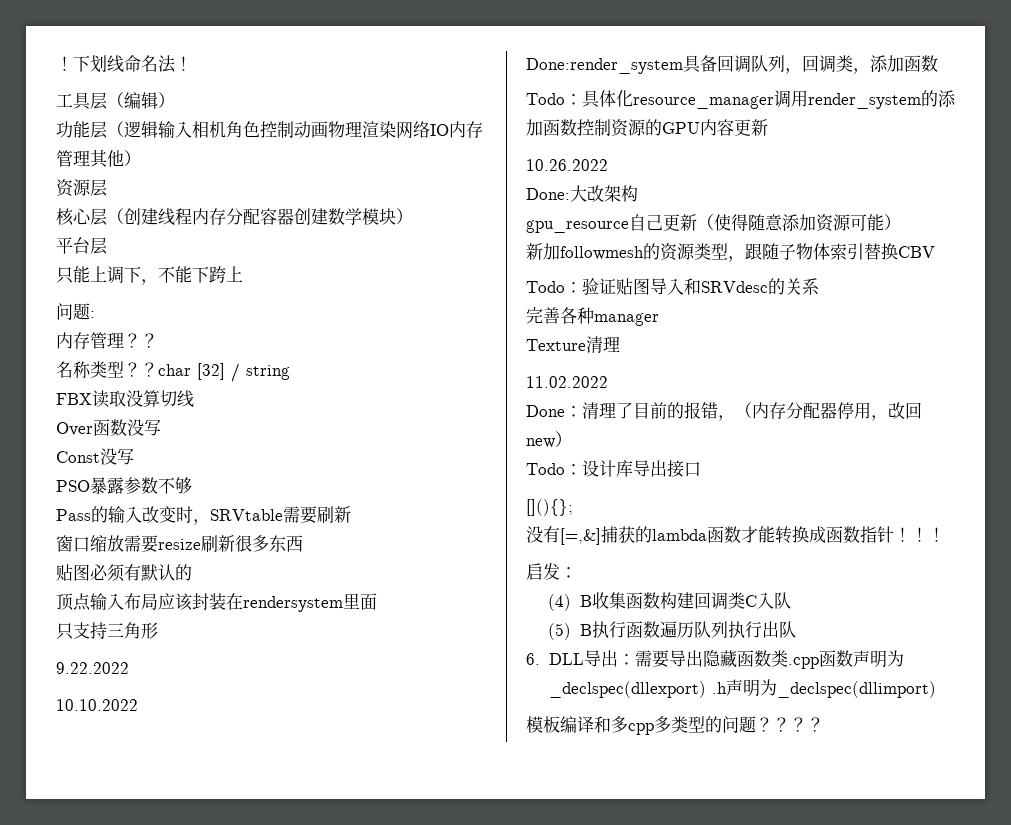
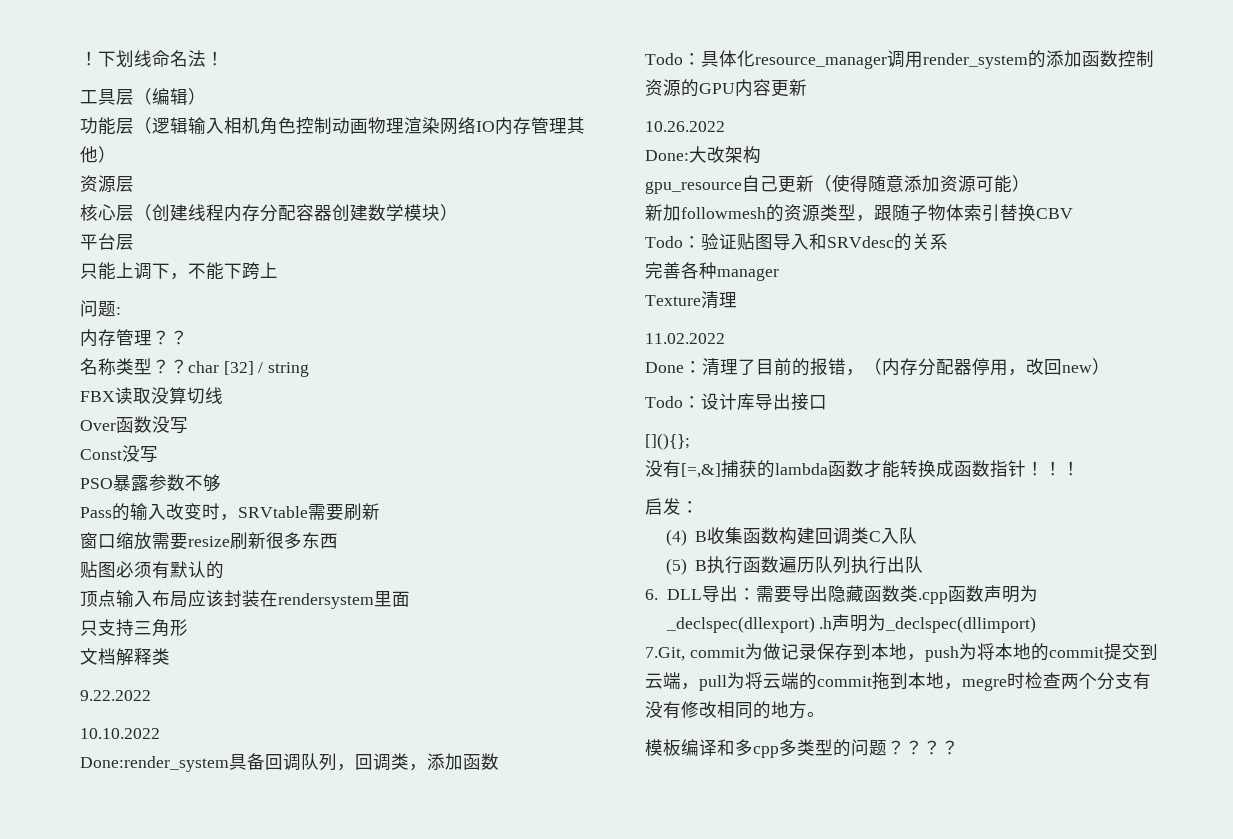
+ 文档解释类
+ 7.Git, commit为做记录保存到本地，push为将本地的commit提交到云端，pull为将云端的commit拖到本地，megre时检查两个分支有没有修改相同的地方。

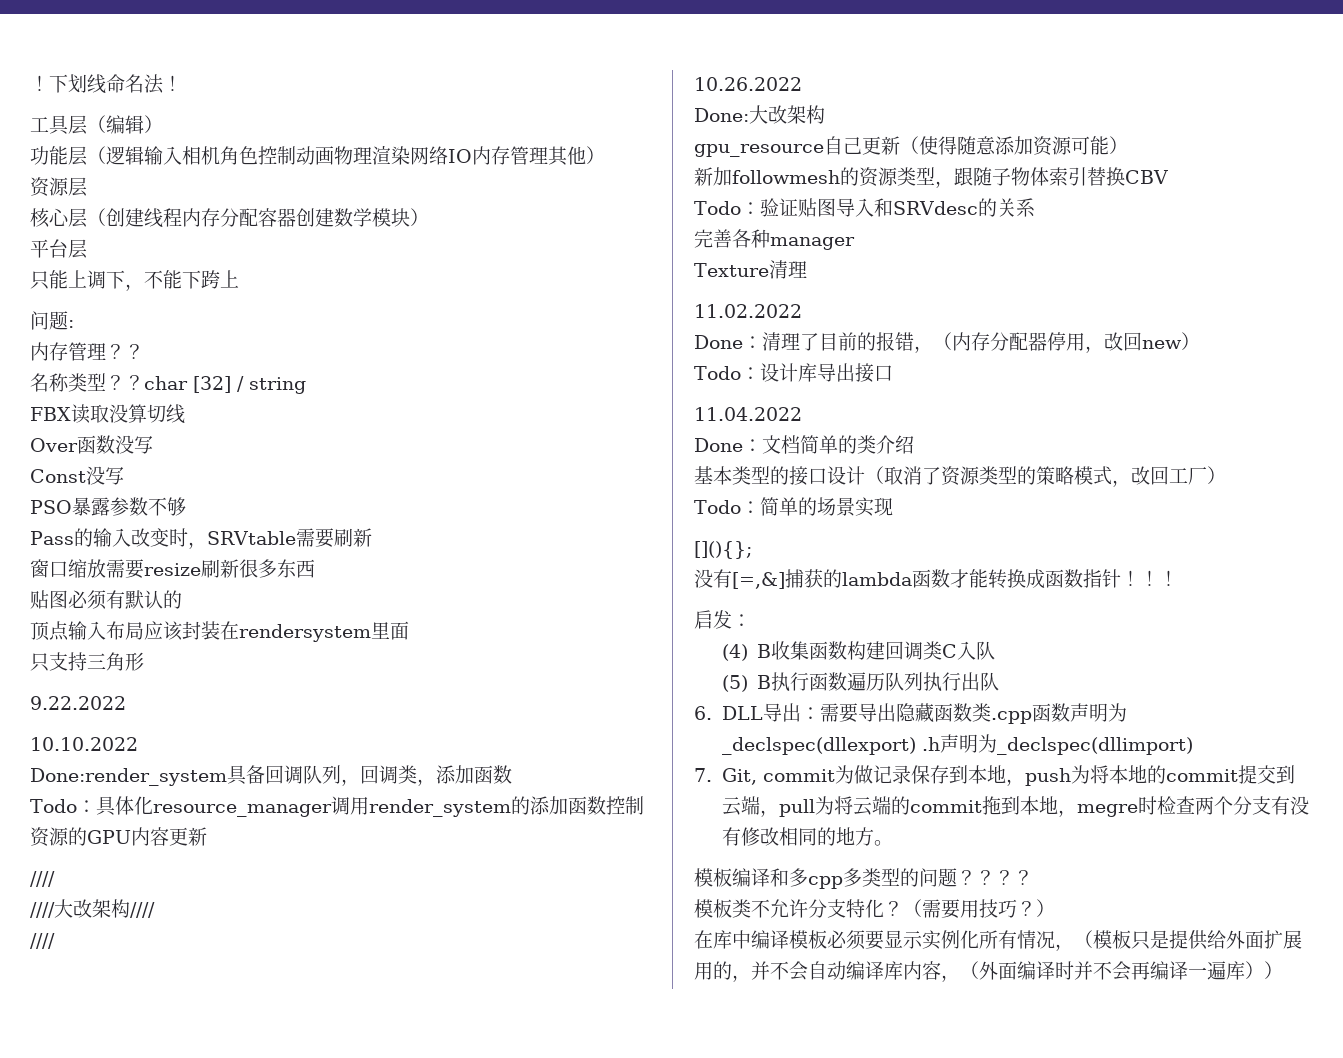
- 文档解释类
  Todo：具体化resource_manager调用render_system的添加函数控制资源的GPU内容更新
+ ////
+ ////大改架构////
+ ////
+ 11.04.2022
+ Done：文档简单的类介绍
+ 基本类型的接口设计（取消了资源类型的策略模式，改回工厂）
+ Todo：简单的场景实现
- 7.Git, commit为做记录保存到本地，push为将本地的commit提交到云端，pull为将云端的commit拖到本地，megre时检查两个分支有没有修改相同的地方。
+ 7. Git, commit为做记录保存到本地，push为将本地的commit提交到云端，pull为将云端的commit拖到本地，megre时检查两个分支有没有修改相同的地方。
+ 模板类不允许分支特化？（需要用技巧？）
+ 在库中编译模板必须要显示实例化所有情况，（模板只是提供给外面扩展用的，并不会自动编译库内容，（外面编译时并不会再编译一遍库））

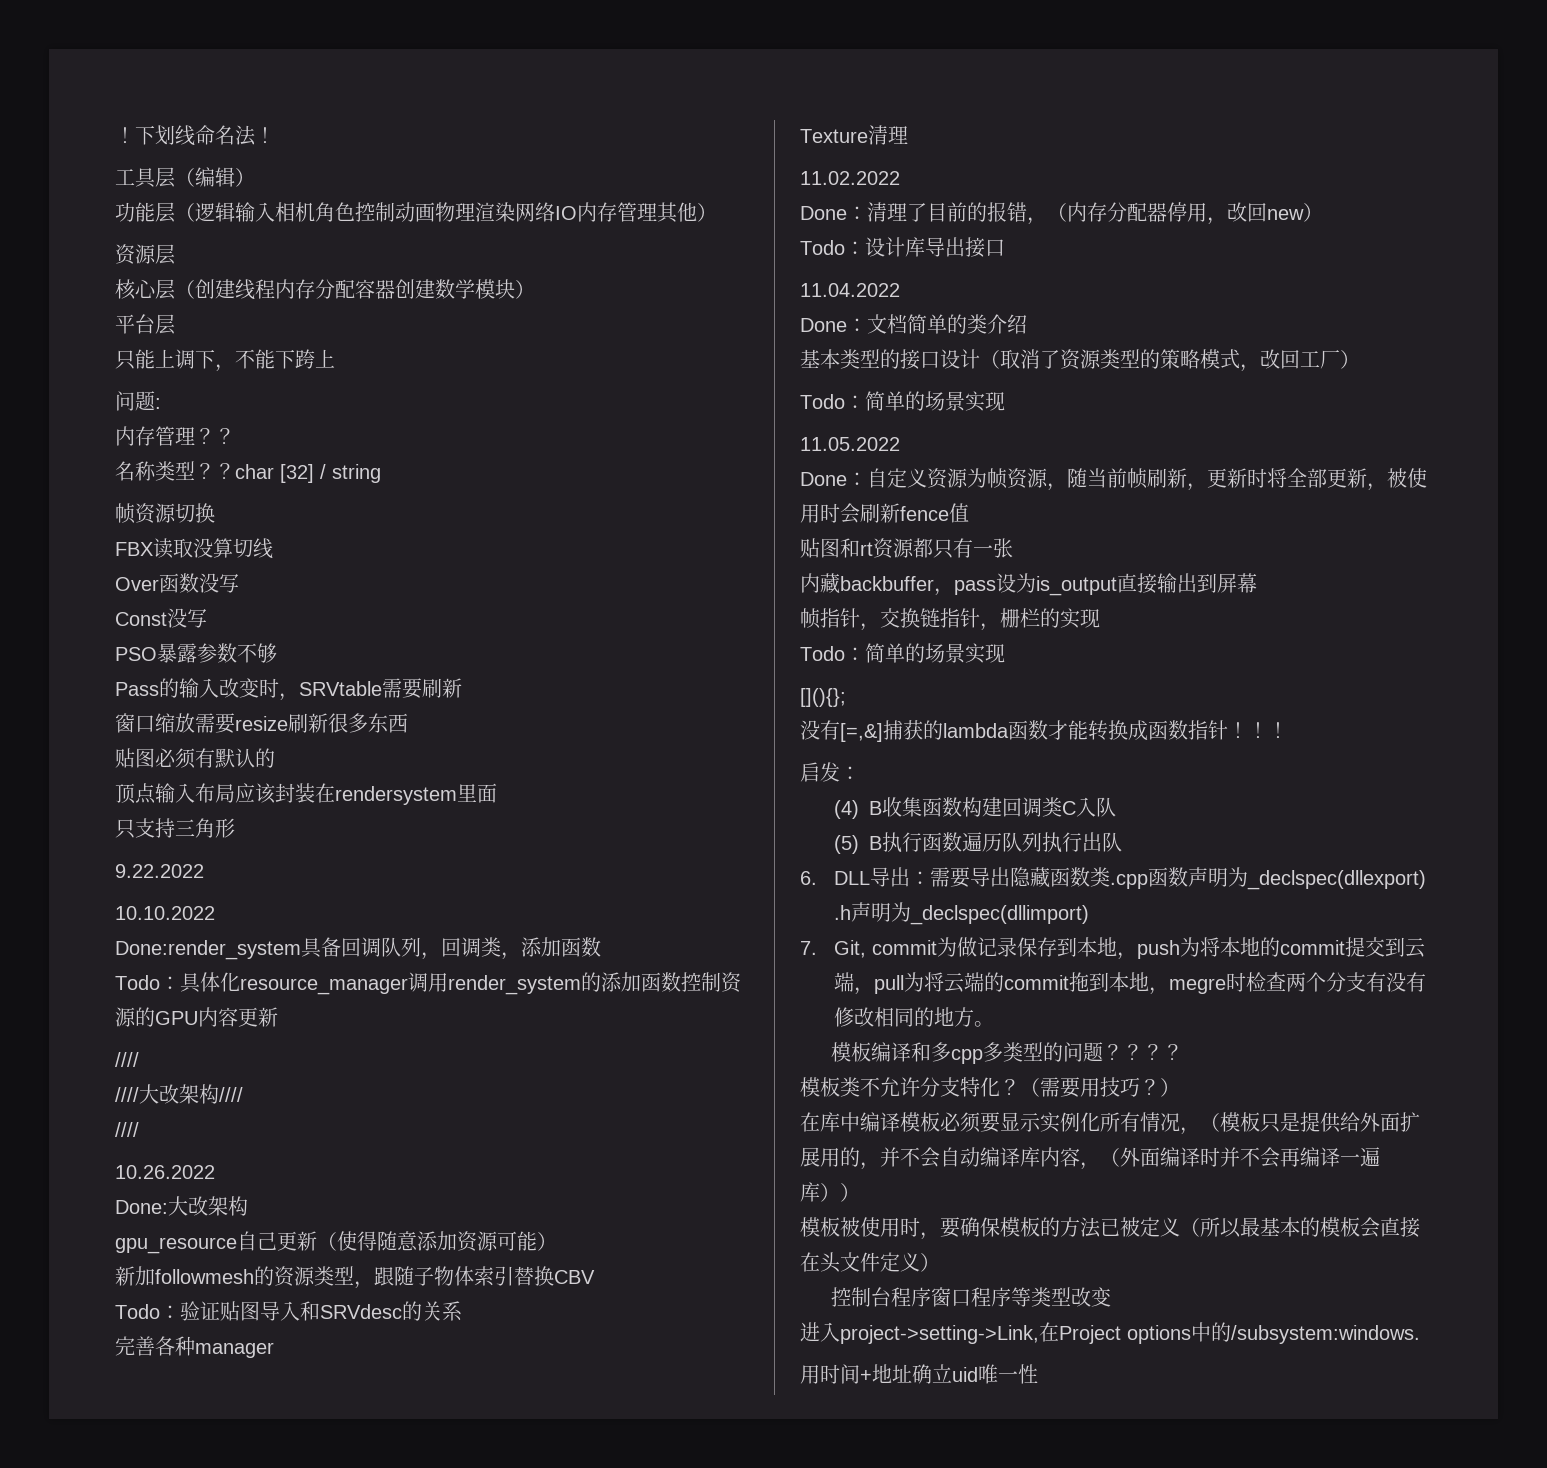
+ 帧资源切换
+ 11.05.2022
+ Done：自定义资源为帧资源，随当前帧刷新，更新时将全部更新，被使用时会刷新fence值
+ 贴图和rt资源都只有一张
+ 内藏backbuffer，pass设为is_output直接输出到屏幕
+ 帧指针，交换链指针，栅栏的实现
+ Todo：简单的场景实现
+ 模板被使用时，要确保模板的方法已被定义（所以最基本的模板会直接在头文件定义）
+ 控制台程序窗口程序等类型改变
+ 进入project->setting->Link,在Project options中的/subsystem:windows.
+ 用时间+地址确立uid唯一性

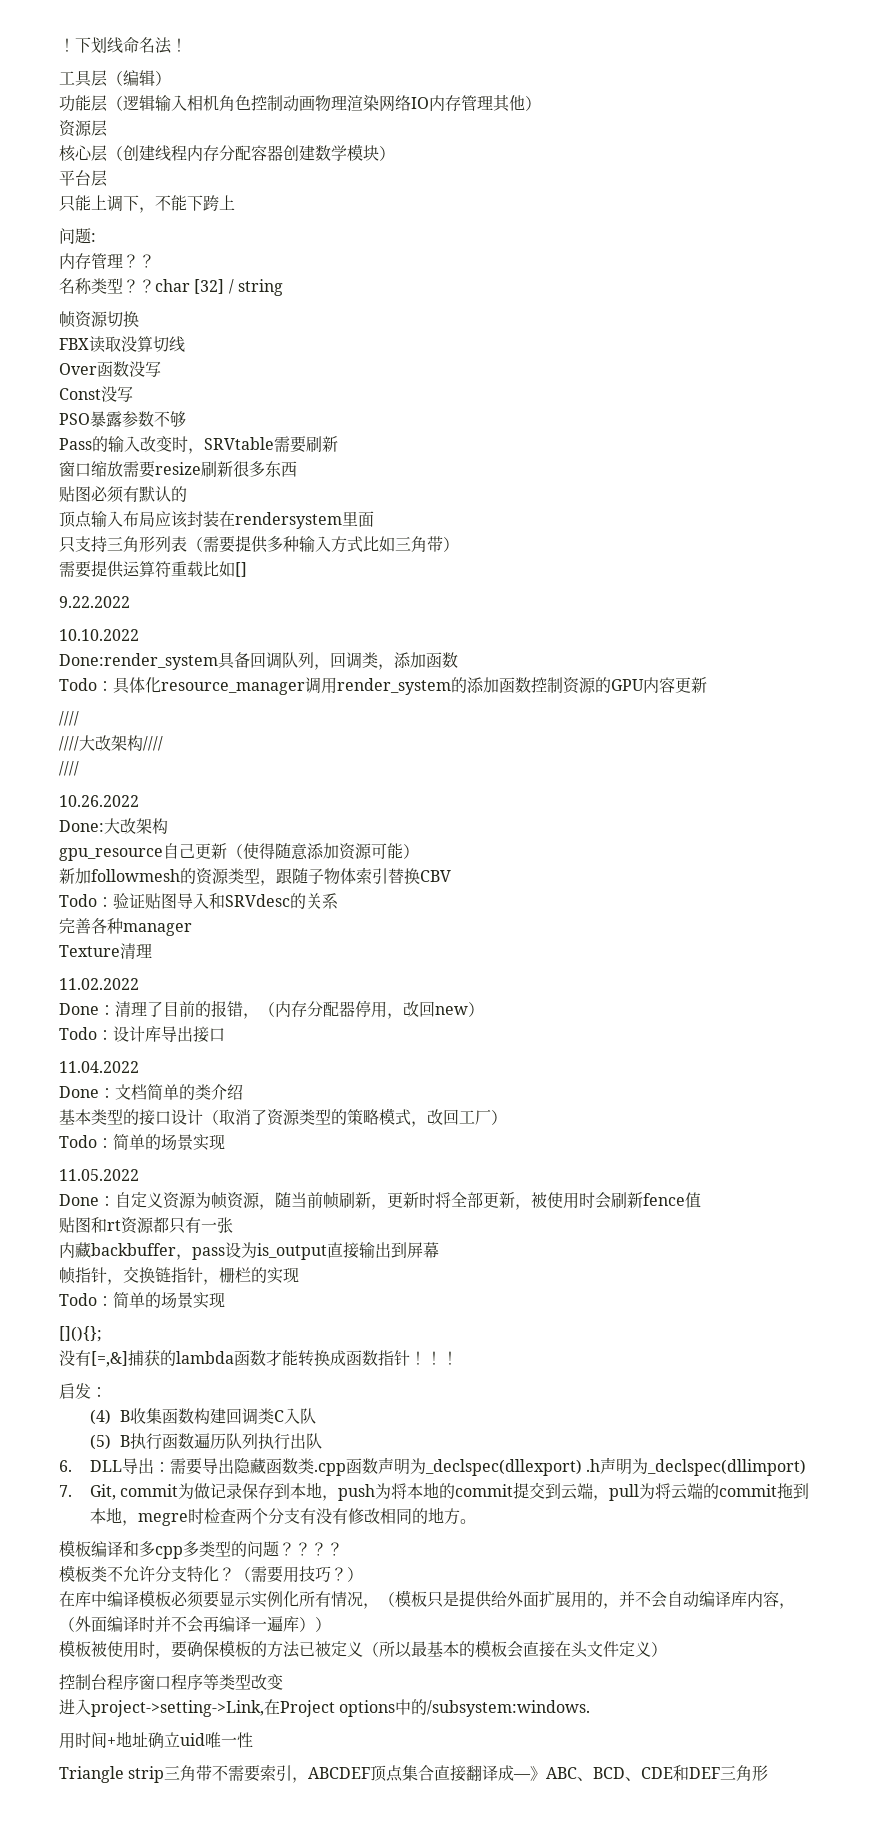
- 只支持三角形
+ 只支持三角形列表（需要提供多种输入方式比如三角带）
+ 需要提供运算符重载比如[]
+ Triangle strip三角带不需要索引，ABCDEF顶点集合直接翻译成—》ABC、BCD、CDE和DEF三角形

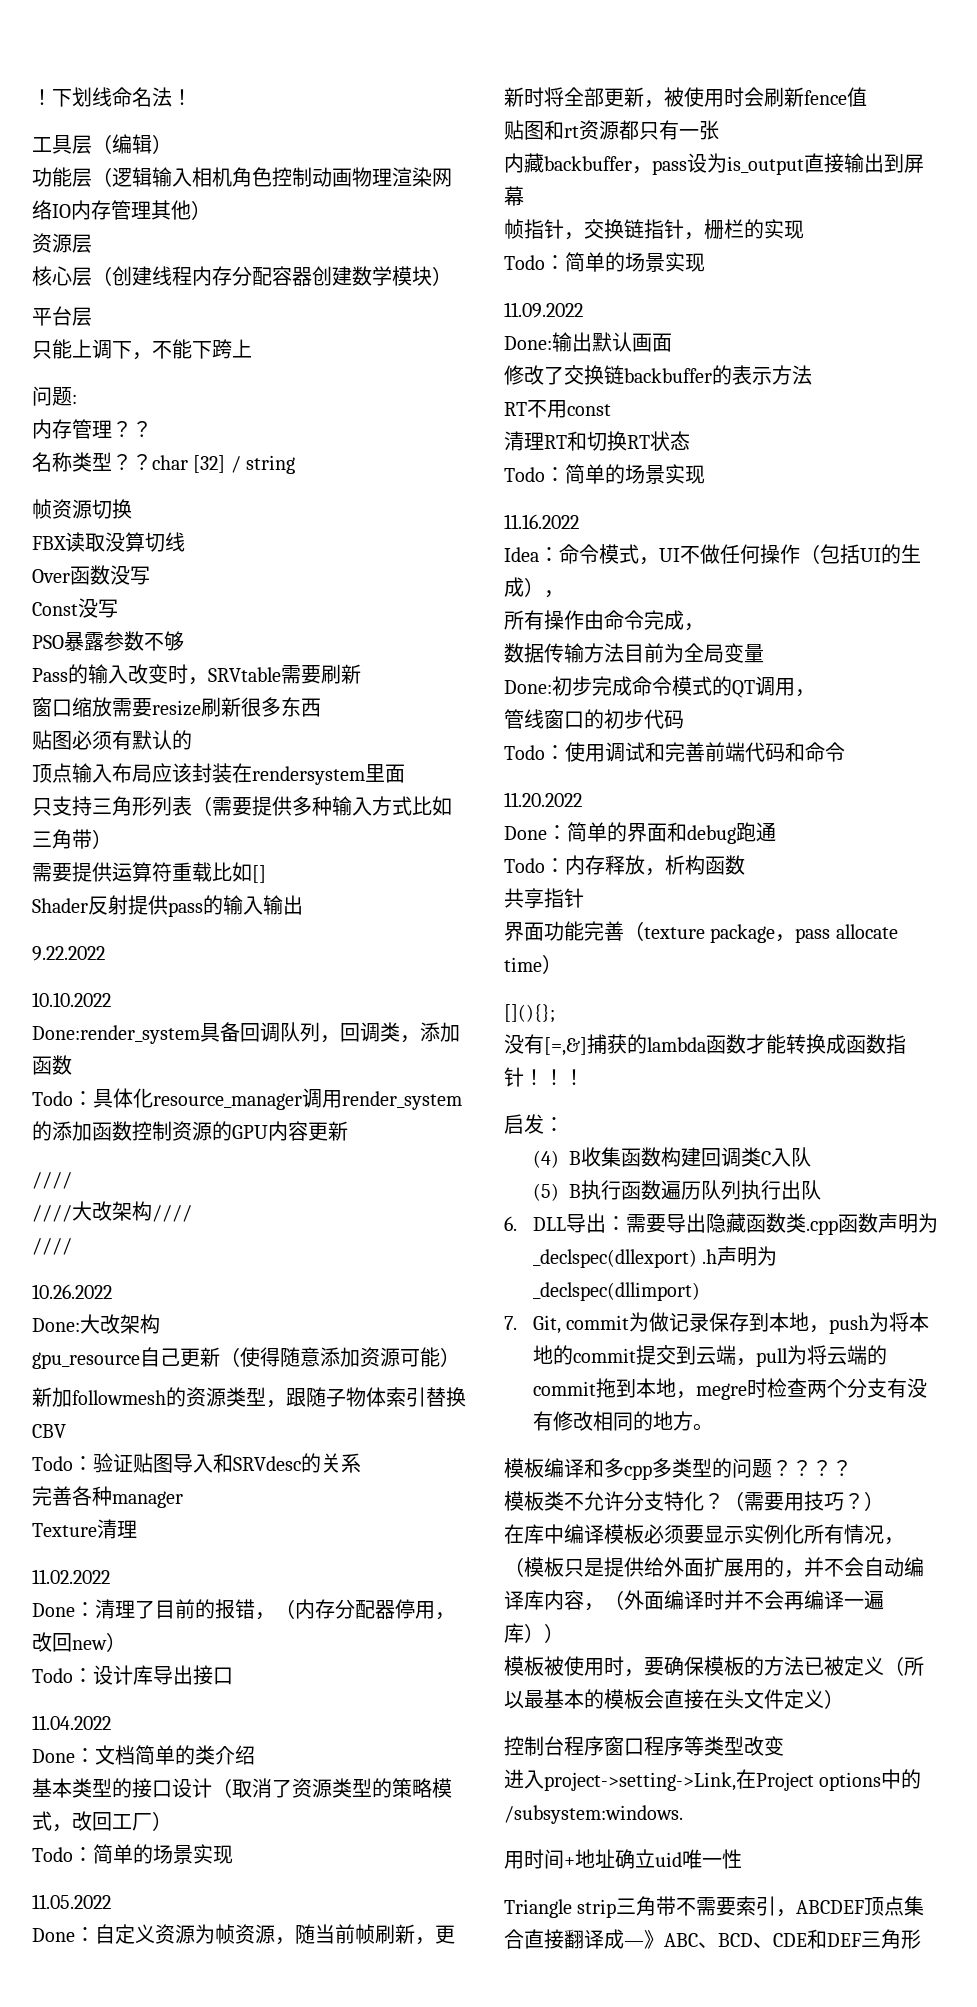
+ Shader反射提供pass的输入输出
+ 11.09.2022
+ Done:输出默认画面
+ 修改了交换链backbuffer的表示方法
+ RT不用const
+ 清理RT和切换RT状态
+ Todo：简单的场景实现
+ 11.16.2022
+ Idea：命令模式，UI不做任何操作（包括UI的生成），
+ 所有操作由命令完成，
+ 数据传输方法目前为全局变量
+ Done:初步完成命令模式的QT调用，
+ 管线窗口的初步代码
+ Todo：使用调试和完善前端代码和命令
+ 11.20.2022
+ Done：简单的界面和debug跑通
+ Todo：内存释放，析构函数
+ 共享指针
+ 界面功能完善（texture package，pass allocate time）

